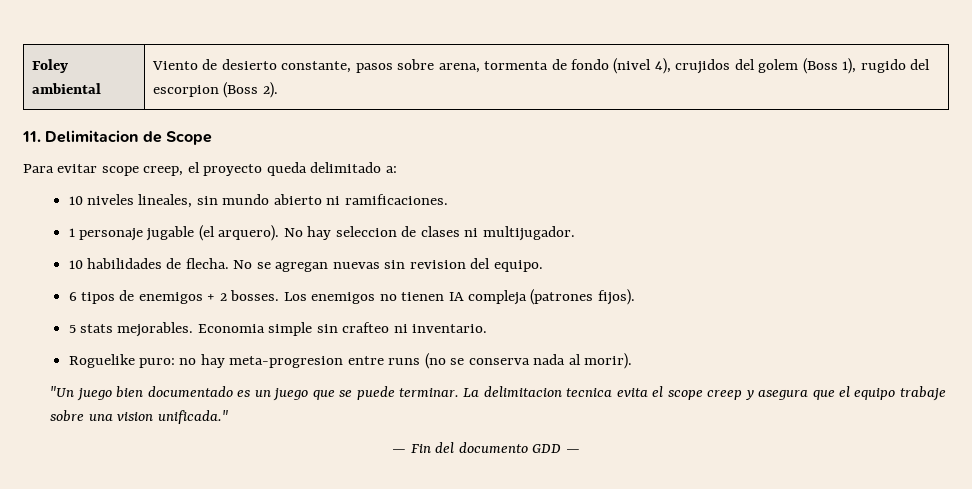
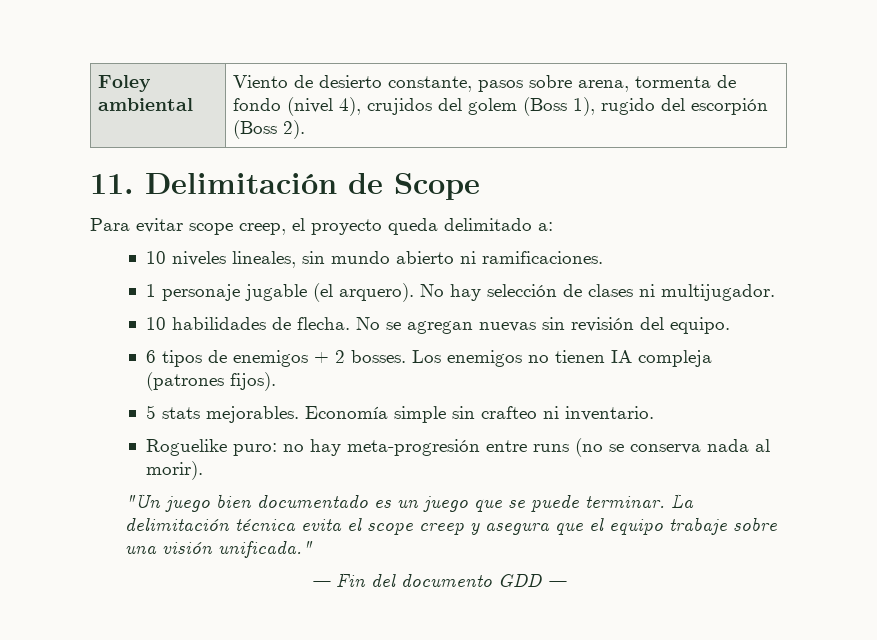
- Foley ambiental | Viento de desierto constante, pasos sobre arena, tormenta de fondo (nivel 4), crujidos del golem (Boss 1), rugido del escorpion (Boss 2).
+ Foley ambiental | Viento de desierto constante, pasos sobre arena, tormenta de fondo (nivel 4), crujidos del golem (Boss 1), rugido del escorpión (Boss 2).
- 11. Delimitacion de Scope
+ 11. Delimitación de Scope
- No hay seleccion de clases ni multijugador.
+ No hay selección de clases ni multijugador.
- No se agregan nuevas sin revision del equipo.
+ No se agregan nuevas sin revisión del equipo.
- Economia simple sin crafteo ni inventario.
+ Economía simple sin crafteo ni inventario.
- Roguelike puro: no hay meta-progresion entre runs (no se conserva nada al morir).
+ Roguelike puro: no hay meta-progresión entre runs (no se conserva nada al morir).
- La delimitacion tecnica evita el scope creep y asegura que el equipo trabaje sobre una vision unificada."
+ La delimitación técnica evita el scope creep y asegura que el equipo trabaje sobre una visión unificada."

